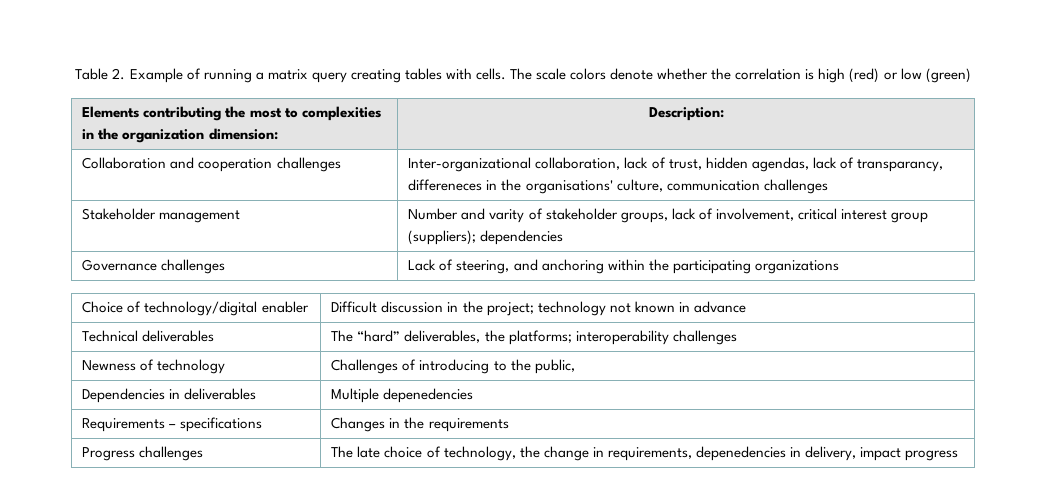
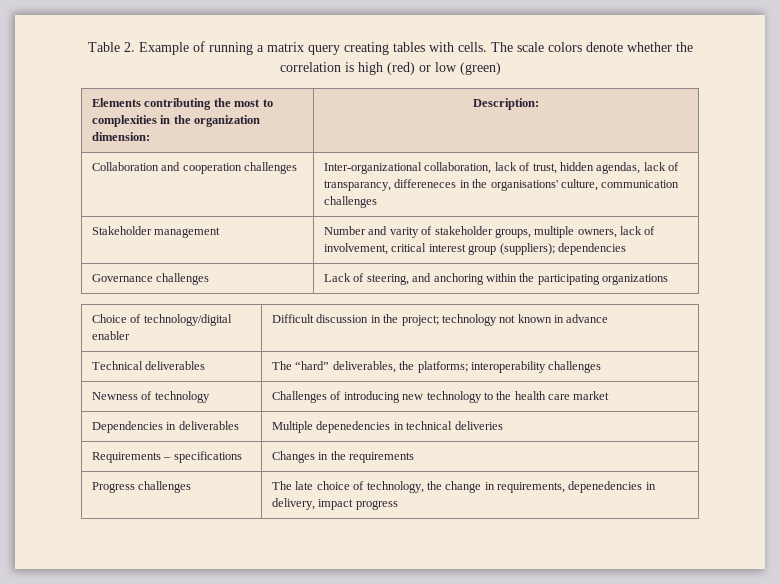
- Stakeholder management | Number and varity of stakeholder groups, lack of involvement, critical interest group (suppliers); dependencies
+ Stakeholder management | Number and varity of stakeholder groups, multiple owners, lack of involvement, critical interest group (suppliers); dependencies
- Newness of technology | Challenges of introducing to the public,
+ Newness of technology | Challenges of introducing new technology to the health care market
- Dependencies in deliverables | Multiple depenedencies
+ Dependencies in deliverables | Multiple depenedencies in technical deliveries

